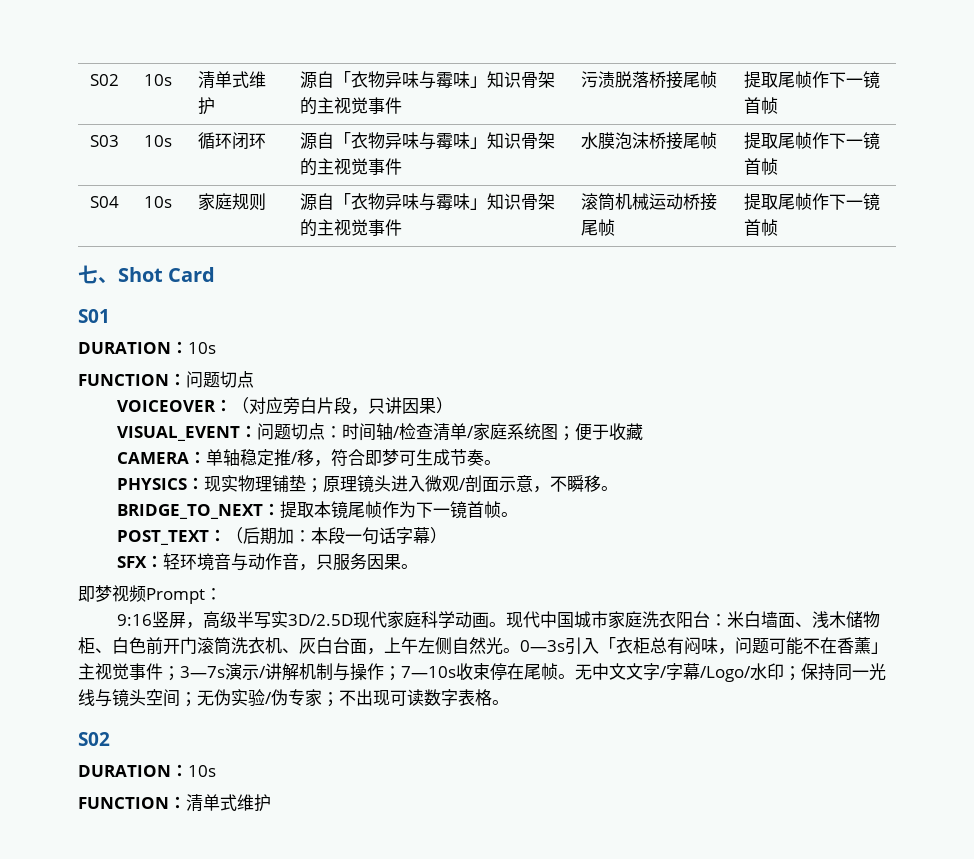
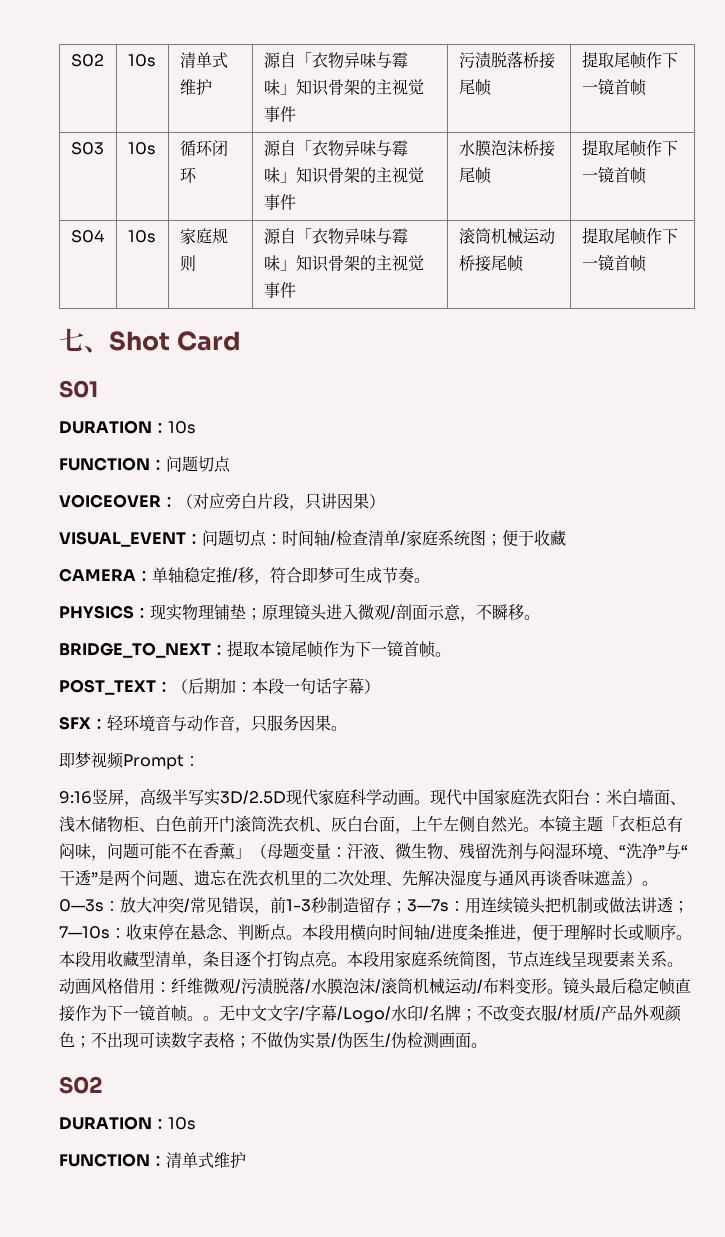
- 现代中国城市家庭洗衣阳台：米白墙面、浅木储物柜、白色前开门滚筒洗衣机、灰白台面，上午左侧自然光。
+ 现代中国家庭洗衣阳台：米白墙面、浅木储物柜、白色前开门滚筒洗衣机、灰白台面，上午左侧自然光。
- 0—3s引入「衣柜总有闷味，问题可能不在香薰」主视觉事件；3—7s演示/讲解机制与操作；7—10s收束停在尾帧。
+ 本镜主题「衣柜总有闷味，问题可能不在香薰」（母题变量：汗液、微生物、残留洗剂与闷湿环境、“洗净”与“干透”是两个问题、遗忘在洗衣机里的二次处理、先解决湿度与通风再谈香味遮盖）。0—3s：放大冲突/常见错误，前1-3秒制造留存；3—7s：用连续镜头把机制或做法讲透；7—10s：收束停在悬念、判断点。本段用横向时间轴/进度条推进，便于理解时长或顺序。本段用收藏型清单，条目逐个打钩点亮。本段用家庭系统简图，节点连线呈现要素关系。动画风格借用：纤维微观/污渍脱落/水膜泡沫/滚筒机械运动/布料变形。镜头最后稳定帧直接作为下一镜首帧。。
- 无中文文字/字幕/Logo/水印；保持同一光线与镜头空间；无伪实验/伪专家；不出现可读数字表格。
+ 无中文文字/字幕/Logo/水印/名牌；不改变衣服/材质/产品外观颜色；不出现可读数字表格；不做伪实景/伪医生/伪检测画面。

